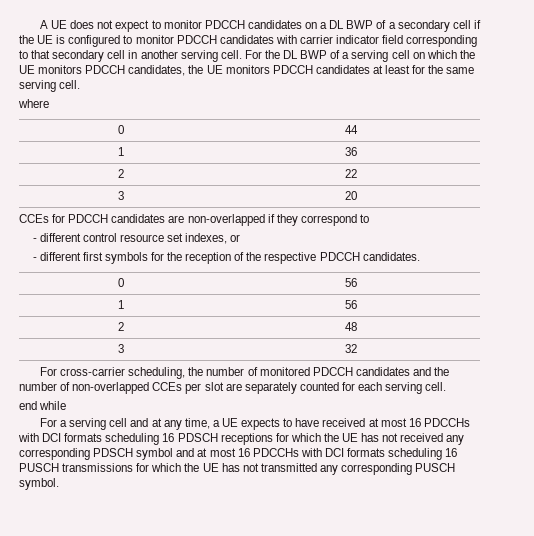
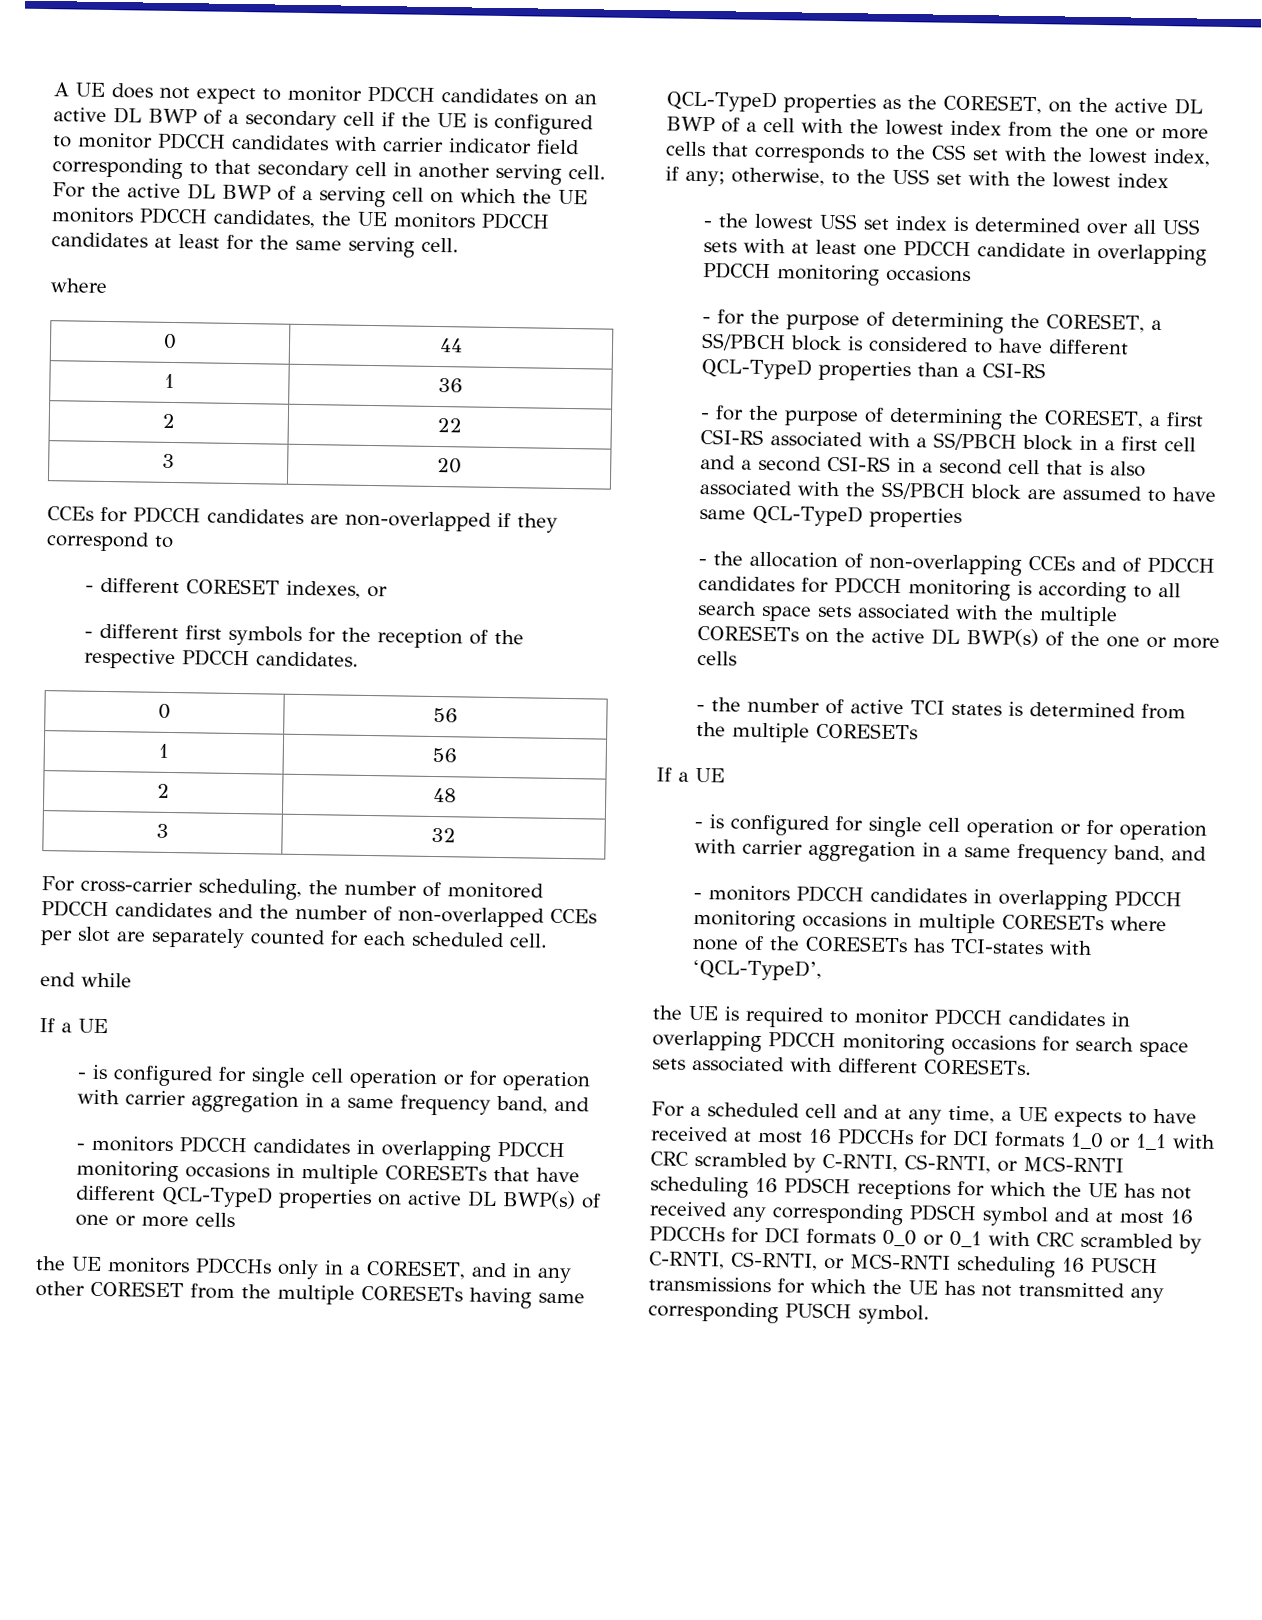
- A UE does not expect to monitor PDCCH candidates on a DL BWP of a secondary cell if the UE is configured to monitor PDCCH candidates with carrier indicator field corresponding to that secondary cell in another serving cell.
+ A UE does not expect to monitor PDCCH candidates on an active DL BWP of a secondary cell if the UE is configured to monitor PDCCH candidates with carrier indicator field corresponding to that secondary cell in another serving cell.
- For the DL BWP of a serving cell on which the UE monitors PDCCH candidates, the UE monitors PDCCH candidates at least for the same serving cell.
+ For the active DL BWP of a serving cell on which the UE monitors PDCCH candidates, the UE monitors PDCCH candidates at least for the same serving cell.
- - different control resource set indexes, or
+ - different CORESET indexes, or
- For cross-carrier scheduling, the number of monitored PDCCH candidates and the number of non-overlapped CCEs per slot are separately counted for each serving cell.
+ For cross-carrier scheduling, the number of monitored PDCCH candidates and the number of non-overlapped CCEs per slot are separately counted for each scheduled cell.
  end while
+ If a UE
+ - is configured for single cell operation or for operation with carrier aggregation in a same frequency band, and
+ - monitors PDCCH candidates in overlapping PDCCH monitoring occasions in multiple CORESETs that have different QCL-TypeD properties on active DL BWP(s) of one or more cells
+ the UE monitors PDCCHs only in a CORESET, and in any other CORESET from the multiple CORESETs having same QCL-TypeD properties as the CORESET, on the active DL BWP of a cell with the lowest index from the one or more cells that corresponds to the CSS set with the lowest index, if any; otherwise, to the USS set with the lowest index
+ - the lowest USS set index is determined over all USS sets with at least one PDCCH candidate in overlapping PDCCH monitoring occasions
+ - for the purpose of determining the CORESET, a SS/PBCH block is considered to have different QCL-TypeD properties than a CSI-RS
+ - for the purpose of determining the CORESET, a first CSI-RS associated with a SS/PBCH block in a first cell and a second CSI-RS in a second cell that is also associated with the SS/PBCH block are assumed to have same QCL-TypeD properties
+ - the allocation of non-overlapping CCEs and of PDCCH candidates for PDCCH monitoring is according to all search space sets associated with the multiple CORESETs on the active DL BWP(s) of the one or more cells
+ - the number of active TCI states is determined from the multiple CORESETs
+ If a UE
+ - is configured for single cell operation or for operation with carrier aggregation in a same frequency band, and
+ - monitors PDCCH candidates in overlapping PDCCH monitoring occasions in multiple CORESETs where none of the CORESETs has TCI-states with ‘QCL-TypeD’,
+ the UE is required to monitor PDCCH candidates in overlapping PDCCH monitoring occasions for search space sets associated with different CORESETs.
- For a serving cell and at any time, a UE expects to have received at most 16 PDCCHs with DCI formats scheduling 16 PDSCH receptions for which the UE has not received any corresponding PDSCH symbol and at most 16 PDCCHs with DCI formats scheduling 16 PUSCH transmissions for which the UE has not transmitted any corresponding PUSCH symbol.
+ For a scheduled cell and at any time, a UE expects to have received at most 16 PDCCHs for DCI formats 1_0 or 1_1 with CRC scrambled by C-RNTI, CS-RNTI, or MCS-RNTI scheduling 16 PDSCH receptions for which the UE has not received any corresponding PDSCH symbol and at most 16 PDCCHs for DCI formats 0_0 or 0_1 with CRC scrambled by C-RNTI, CS-RNTI, or MCS-RNTI scheduling 16 PUSCH transmissions for which the UE has not transmitted any corresponding PUSCH symbol.

